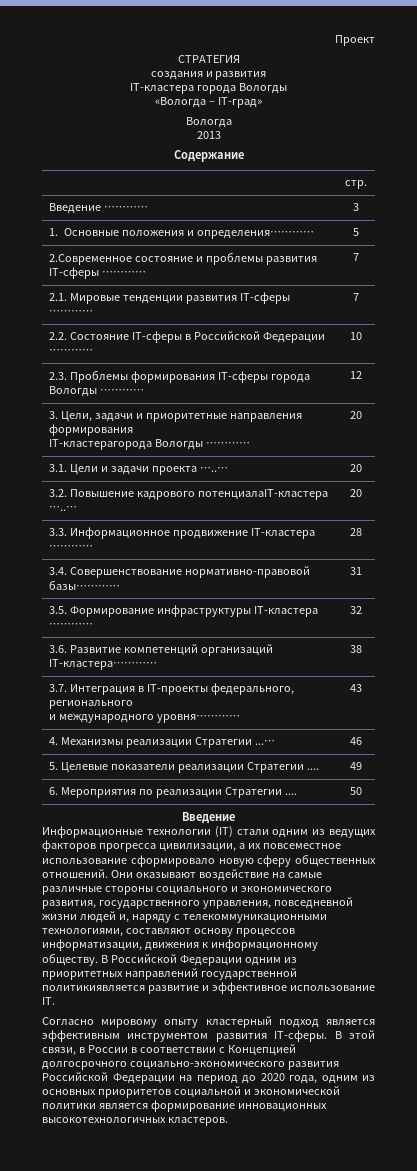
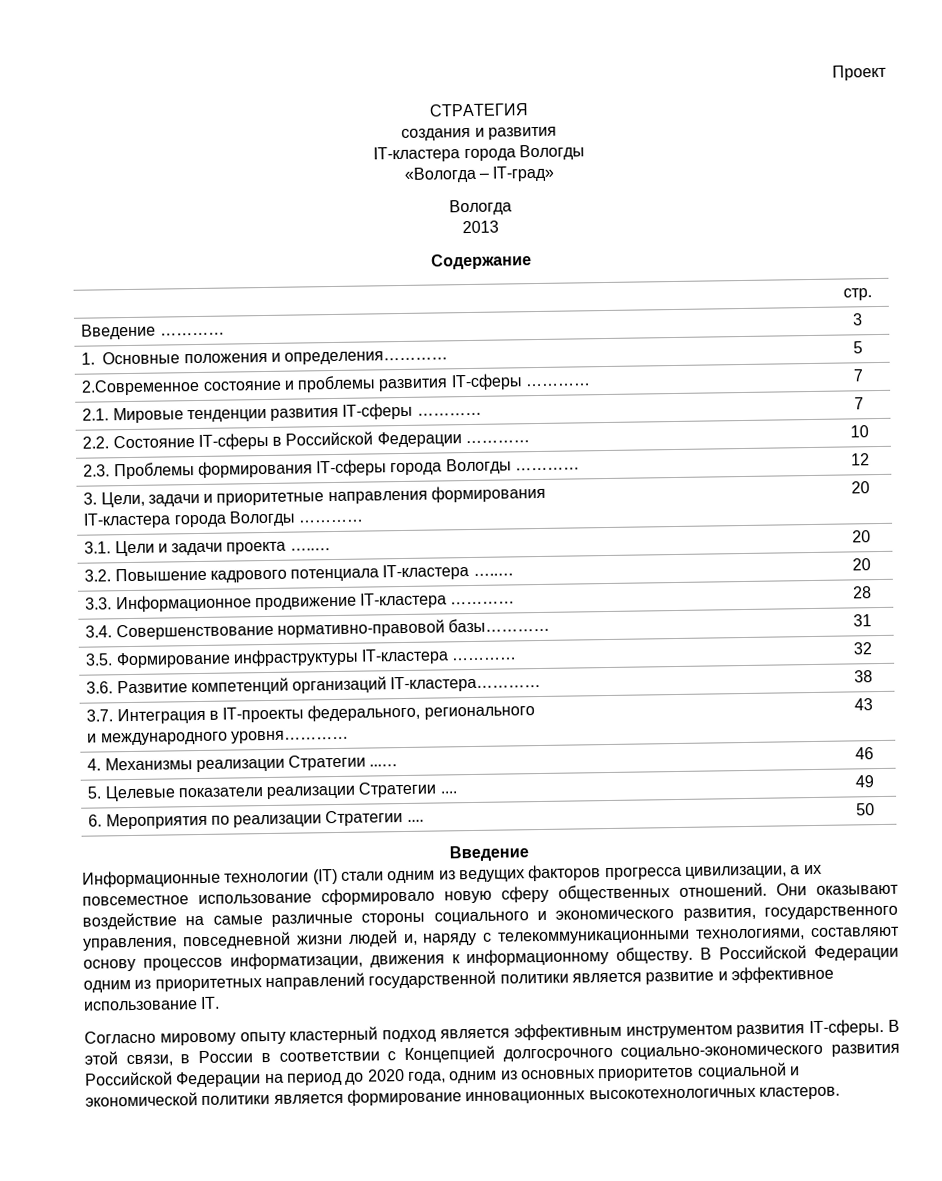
  3. Цели, задачи и приоритетные направления формирования
- IT-кластерагорода Вологды ………… | 20
+ IT-кластера города Вологды ………… | 20
- 3.2. Повышение кадрового потенциалаIT-кластера …..… | 20
+ 3.2. Повышение кадрового потенциала IT-кластера …..… | 20
- В Российской Федерации одним из приоритетных направлений государственной политикиявляется развитие и эффективное использование IТ.
+ В Российской Федерации одним из приоритетных направлений государственной политики является развитие и эффективное использование IТ.

